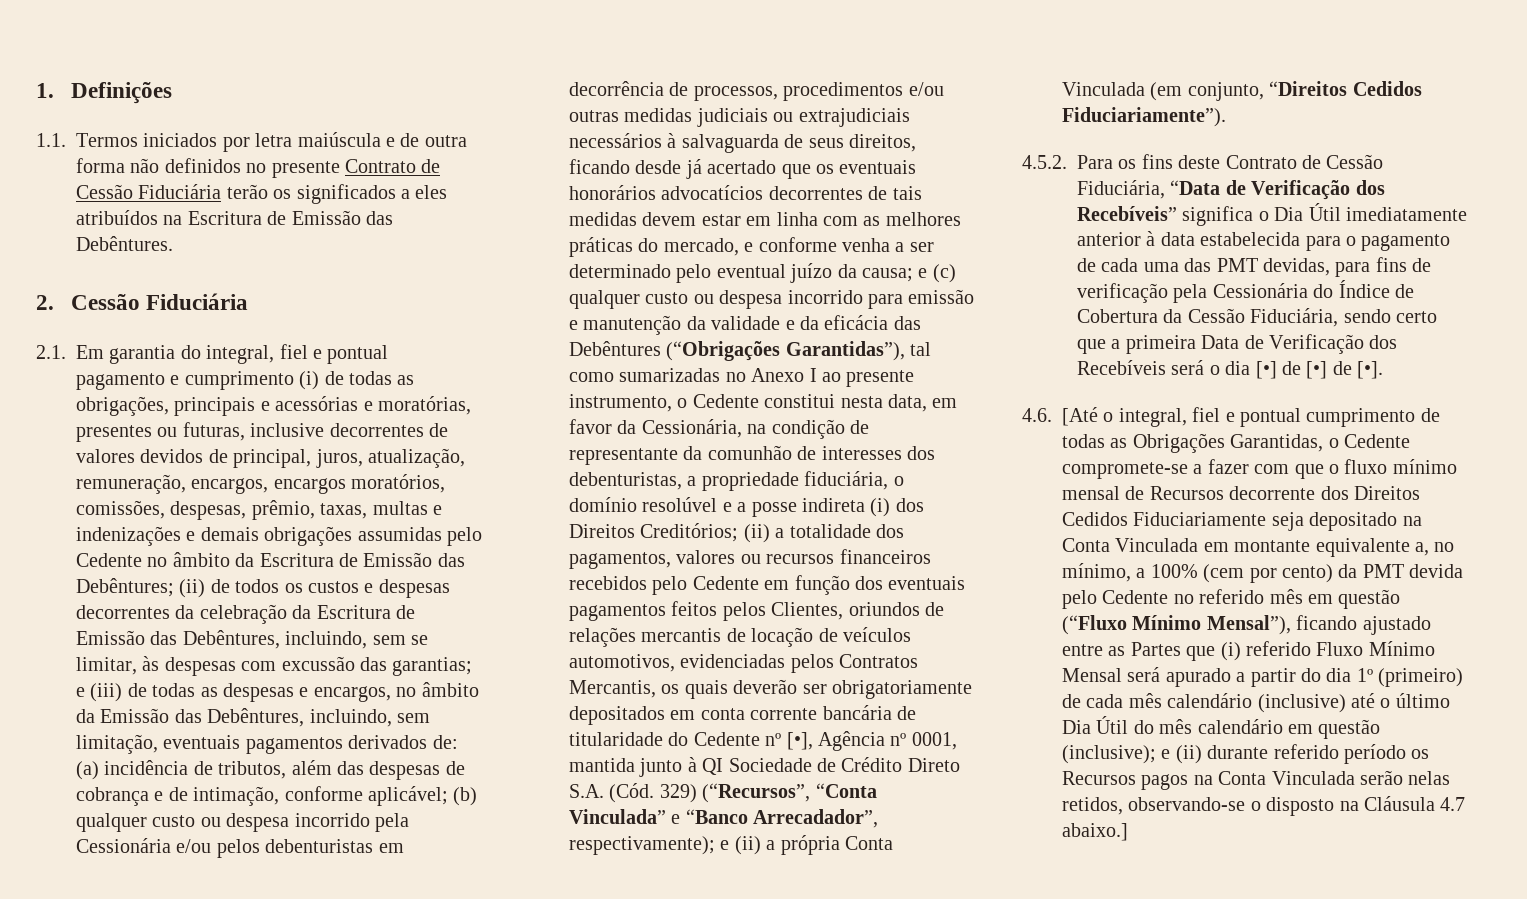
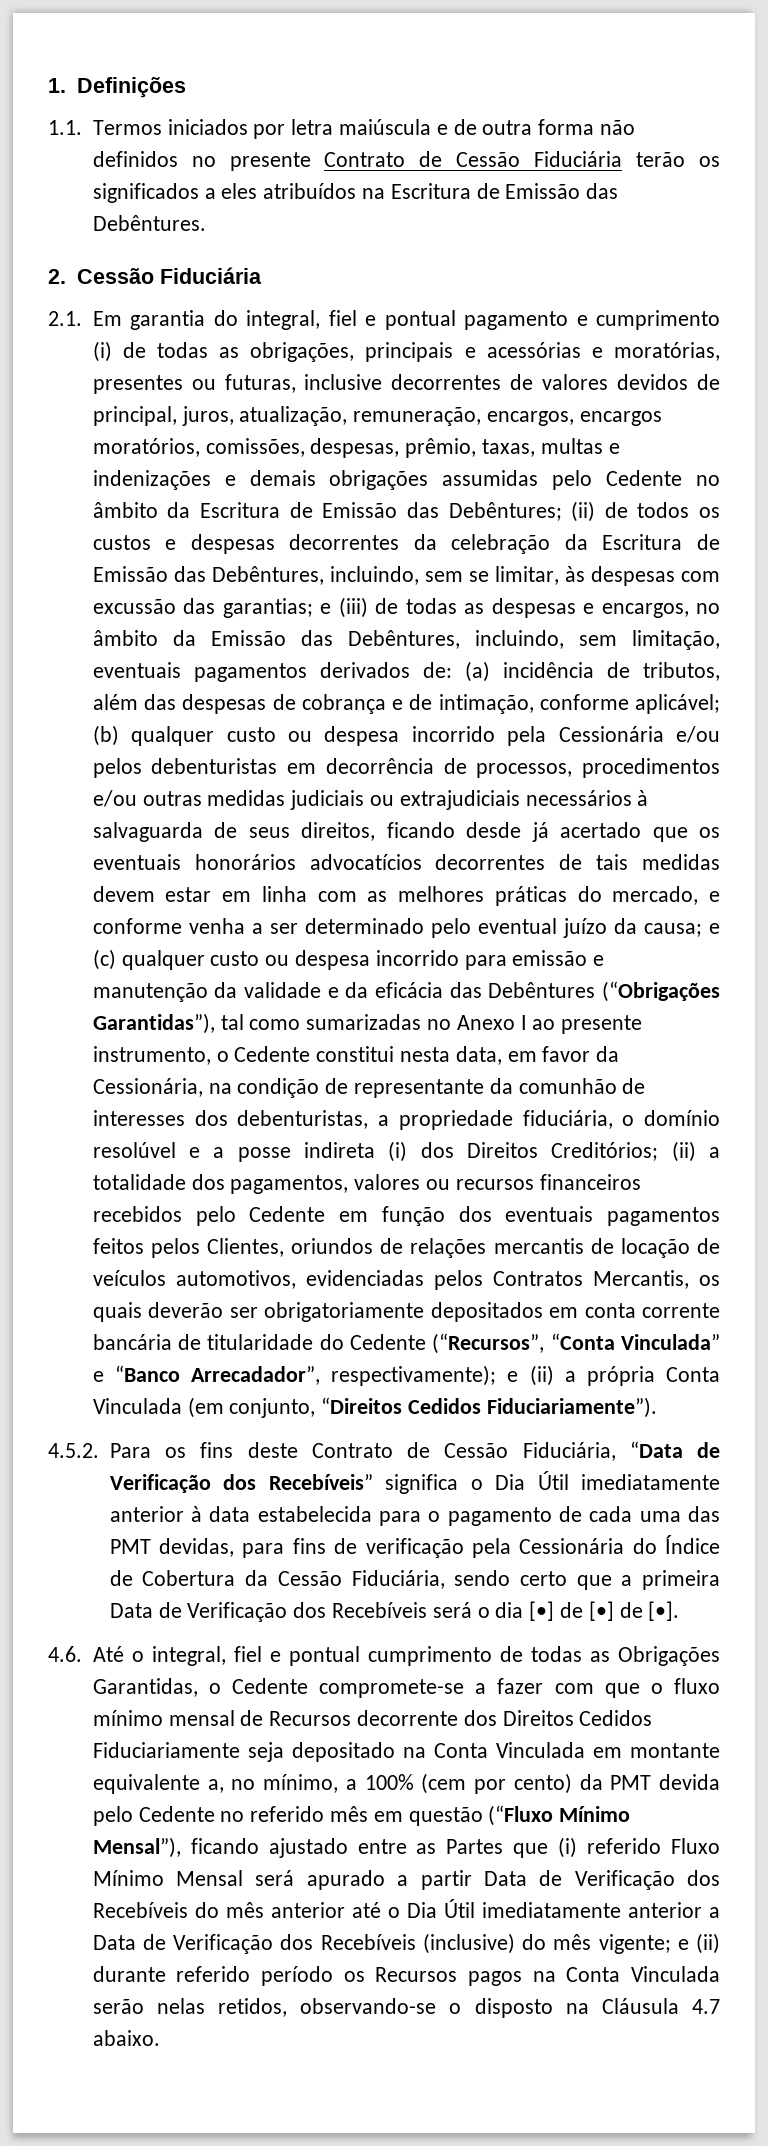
- (ii) a totalidade dos pagamentos, valores ou recursos financeiros recebidos pelo Cedente em função dos eventuais pagamentos feitos pelos Clientes, oriundos de relações mercantis de locação de veículos automotivos, evidenciadas pelos Contratos Mercantis, os quais deverão ser obrigatoriamente depositados em conta corrente bancária de titularidade do Cedente nº [•], Agência nº 0001, mantida junto à QI Sociedade de Crédito Direto S.A. (Cód. 329) (“Recursos”, “Conta Vinculada” e “Banco Arrecadador”, respectivamente);
+ (ii) a totalidade dos pagamentos, valores ou recursos financeiros recebidos pelo Cedente em função dos eventuais pagamentos feitos pelos Clientes, oriundos de relações mercantis de locação de veículos automotivos, evidenciadas pelos Contratos Mercantis, os quais deverão ser obrigatoriamente depositados em conta corrente bancária de titularidade do Cedente (“Recursos”, “Conta Vinculada” e “Banco Arrecadador”, respectivamente);
- 4.6. [Até o integral, fiel e pontual cumprimento de todas as Obrigações Garantidas, o Cedente compromete-se a fazer com que o fluxo mínimo mensal de Recursos decorrente dos Direitos Cedidos Fiduciariamente seja depositado na Conta Vinculada em montante equivalente a, no mínimo, a 100% (cem por cento) da PMT devida pelo Cedente no referido mês em questão (“Fluxo Mínimo Mensal”), ficando ajustado entre as Partes que (i) referido Fluxo Mínimo Mensal será apurado a partir do dia 1º (primeiro) de cada mês calendário (inclusive) até o último Dia Útil do mês calendário em questão (inclusive);
+ 4.6. Até o integral, fiel e pontual cumprimento de todas as Obrigações Garantidas, o Cedente compromete-se a fazer com que o fluxo mínimo mensal de Recursos decorrente dos Direitos Cedidos Fiduciariamente seja depositado na Conta Vinculada em montante equivalente a, no mínimo, a 100% (cem por cento) da PMT devida pelo Cedente no referido mês em questão (“Fluxo Mínimo Mensal”), ficando ajustado entre as Partes que (i) referido Fluxo Mínimo Mensal será apurado a partir Data de Verificação dos Recebíveis do mês anterior até o Dia Útil imediatamente anterior a Data de Verificação dos Recebíveis (inclusive) do mês vigente;
- e (ii) durante referido período os Recursos pagos na Conta Vinculada serão nelas retidos, observando-se o disposto na Cláusula 4.7 abaixo.]
+ e (ii) durante referido período os Recursos pagos na Conta Vinculada serão nelas retidos, observando-se o disposto na Cláusula 4.7 abaixo.

